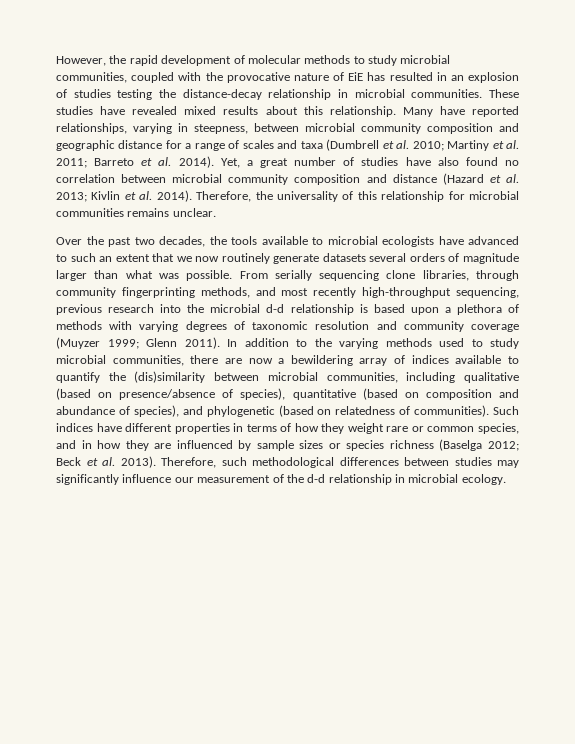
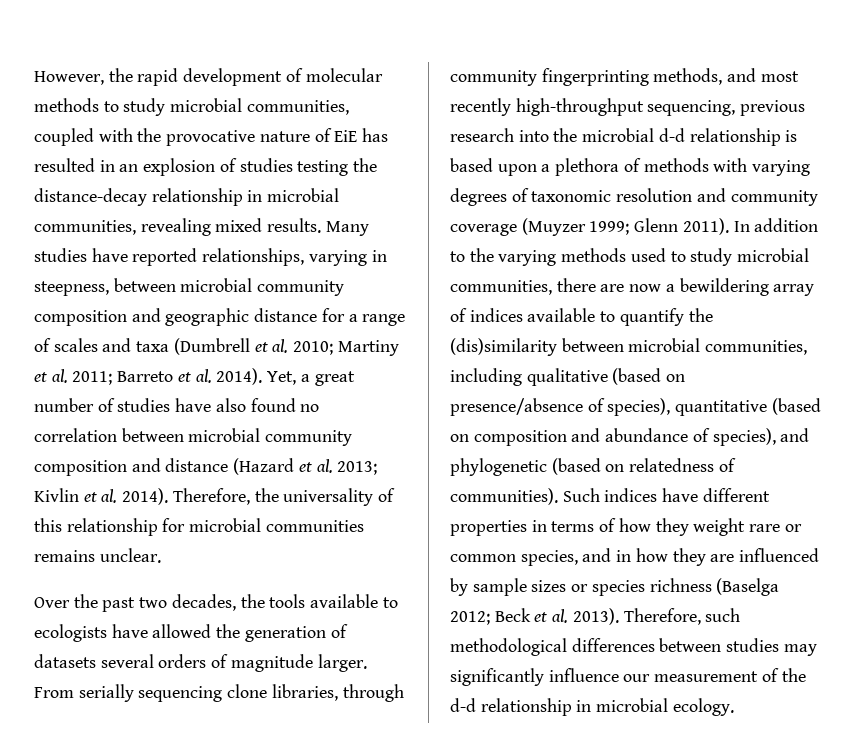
- However, the rapid development of molecular methods to study microbial communities, coupled with the provocative nature of EiE has resulted in an explosion of studies testing the distance-decay relationship in microbial communities. These studies have revealed mixed results about this relationship. Many have reported relationships, varying in steepness, between microbial community composition and geographic distance for a range of scales and taxa (Dumbrell et al. 2010;
+ However, the rapid development of molecular methods to study microbial communities, coupled with the provocative nature of EiE has resulted in an explosion of studies testing the distance-decay relationship in microbial communities, revealing mixed results. Many studies have reported relationships, varying in steepness, between microbial community composition and geographic distance for a range of scales and taxa (Dumbrell et al. 2010;
- Over the past two decades, the tools available to microbial ecologists have advanced to such an extent that we now routinely generate datasets several orders of magnitude larger than what was possible.
+ Over the past two decades, the tools available to ecologists have allowed the generation of datasets several orders of magnitude larger.

